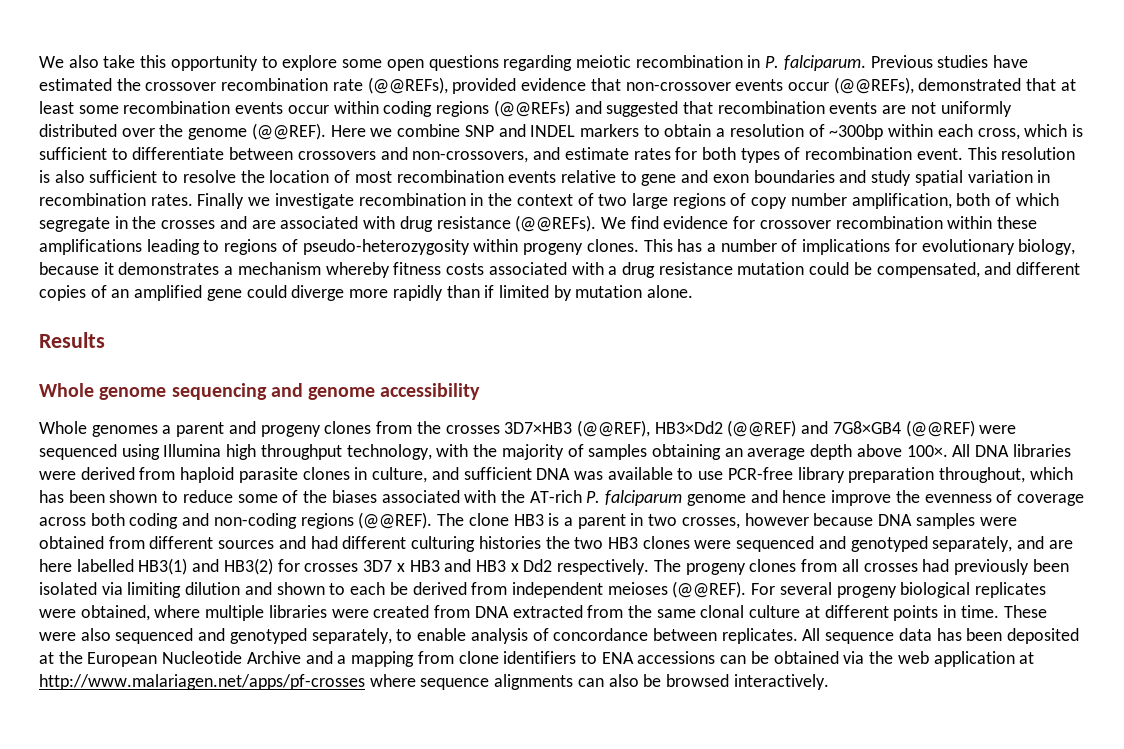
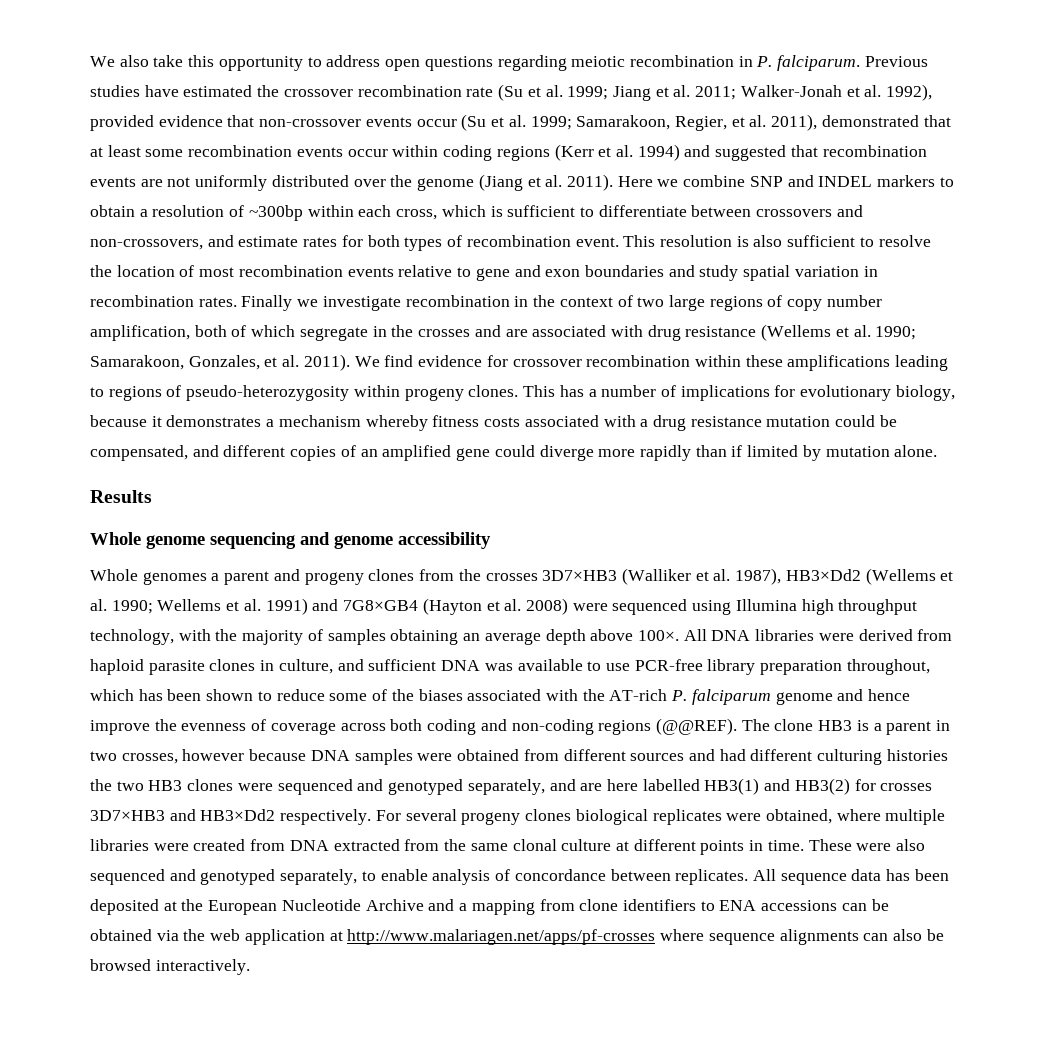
- We also take this opportunity to explore some open questions regarding meiotic recombination in P. falciparum.
+ We also take this opportunity to address open questions regarding meiotic recombination in P. falciparum.
- Previous studies have estimated the crossover recombination rate (@@REFs), provided evidence that non-crossover events occur (@@REFs), demonstrated that at least some recombination events occur within coding regions (@@REFs) and suggested that recombination events are not uniformly distributed over the genome (@@REF).
+ Previous studies have estimated the crossover recombination rate (Su et al. 1999; Jiang et al. 2011; Walker-Jonah et al. 1992), provided evidence that non-crossover events occur (Su et al. 1999; Samarakoon, Regier, et al. 2011), demonstrated that at least some recombination events occur within coding regions (Kerr et al. 1994) and suggested that recombination events are not uniformly distributed over the genome (Jiang et al. 2011).
- Finally we investigate recombination in the context of two large regions of copy number amplification, both of which segregate in the crosses and are associated with drug resistance (@@REFs).
+ Finally we investigate recombination in the context of two large regions of copy number amplification, both of which segregate in the crosses and are associated with drug resistance (Wellems et al. 1990; Samarakoon, Gonzales, et al. 2011).
- Whole genomes a parent and progeny clones from the crosses 3D7×HB3 (@@REF), HB3×Dd2 (@@REF) and 7G8×GB4 (@@REF) were sequenced using Illumina high throughput technology, with the majority of samples obtaining an average depth above 100×.
+ Whole genomes a parent and progeny clones from the crosses 3D7×HB3 (Walliker et al. 1987), HB3×Dd2 (Wellems et al. 1990; Wellems et al. 1991) and 7G8×GB4 (Hayton et al. 2008) were sequenced using Illumina high throughput technology, with the majority of samples obtaining an average depth above 100×.
- The clone HB3 is a parent in two crosses, however because DNA samples were obtained from different sources and had different culturing histories the two HB3 clones were sequenced and genotyped separately, and are here labelled HB3(1) and HB3(2) for crosses 3D7 x HB3 and HB3 x Dd2 respectively. The progeny clones from all crosses had previously been isolated via limiting dilution and shown to each be derived from independent meioses (@@REF).
+ The clone HB3 is a parent in two crosses, however because DNA samples were obtained from different sources and had different culturing histories the two HB3 clones were sequenced and genotyped separately, and are here labelled HB3(1) and HB3(2) for crosses 3D7×HB3 and HB3×Dd2 respectively.
- For several progeny biological replicates were obtained, where multiple libraries were created from DNA extracted from the same clonal culture at different points in time.
+ For several progeny clones biological replicates were obtained, where multiple libraries were created from DNA extracted from the same clonal culture at different points in time.

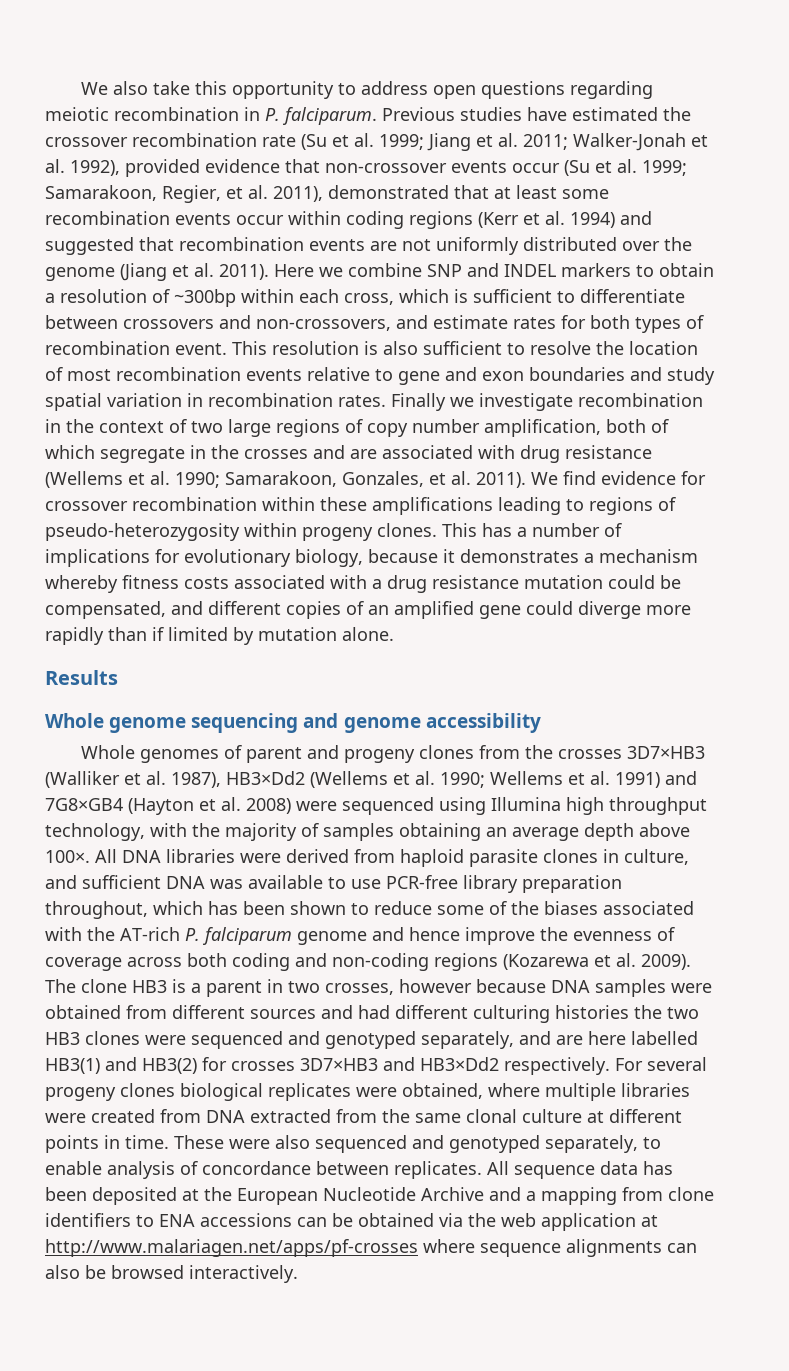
- Whole genomes a parent and progeny clones from the crosses 3D7×HB3 (Walliker et al. 1987), HB3×Dd2 (Wellems et al. 1990; Wellems et al. 1991) and 7G8×GB4 (Hayton et al. 2008) were sequenced using Illumina high throughput technology, with the majority of samples obtaining an average depth above 100×.
+ Whole genomes of parent and progeny clones from the crosses 3D7×HB3 (Walliker et al. 1987), HB3×Dd2 (Wellems et al. 1990; Wellems et al. 1991) and 7G8×GB4 (Hayton et al. 2008) were sequenced using Illumina high throughput technology, with the majority of samples obtaining an average depth above 100×.
- All DNA libraries were derived from haploid parasite clones in culture, and sufficient DNA was available to use PCR-free library preparation throughout, which has been shown to reduce some of the biases associated with the AT-rich P. falciparum genome and hence improve the evenness of coverage across both coding and non-coding regions (@@REF).
+ All DNA libraries were derived from haploid parasite clones in culture, and sufficient DNA was available to use PCR-free library preparation throughout, which has been shown to reduce some of the biases associated with the AT-rich P. falciparum genome and hence improve the evenness of coverage across both coding and non-coding regions (Kozarewa et al. 2009).

